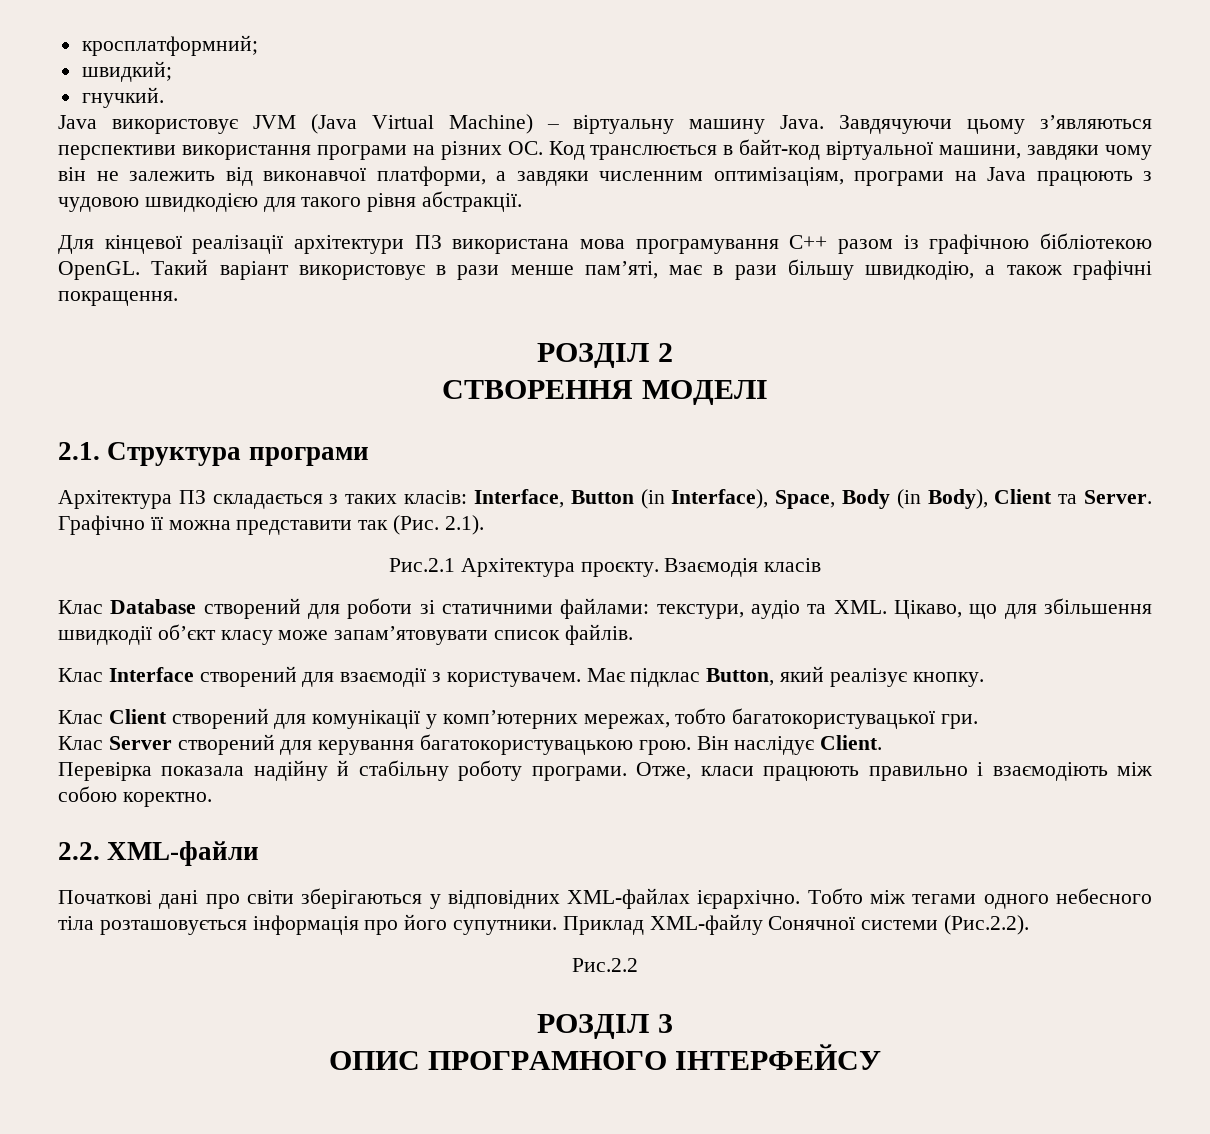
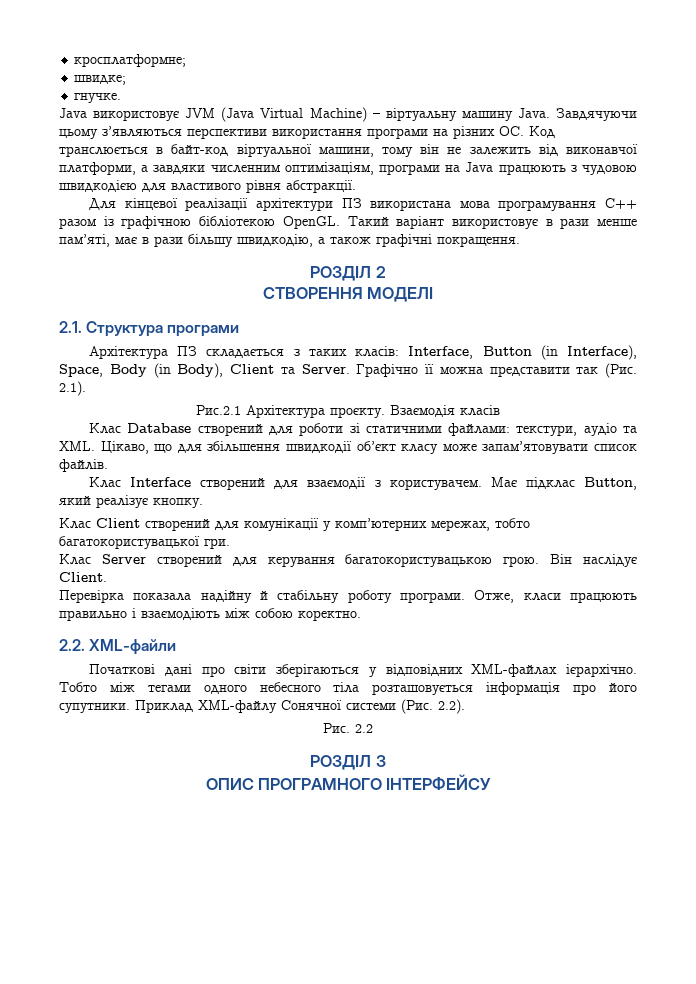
- кросплатформний;
- швидкий;
- гнучкий.
+ кросплатформне;
+ швидке;
+ гнучке.
- Завдячуючи цьому з’являються перспективи використання програми на різних ОС. Код транслюється в байт-код віртуальної машини, завдяки чому він не залежить від виконавчої платформи, а завдяки численним оптимізаціям, програми на Java працюють з чудовою швидкодією для такого рівня абстракції.
+ Завдячуючи цьому з’являються перспективи використання програми на різних ОС. Код транслюється в байт-код віртуальної машини, тому він не залежить від виконавчої платформи, а завдяки численним оптимізаціям, програми на Java працюють з чудовою швидкодією для властивого рівня абстракції.
- Приклад XML-файлу Сонячної системи (Рис.2.2).
- Рис.2.2
+ Приклад XML-файлу Сонячної системи (Рис. 2.2).
+ Рис. 2.2

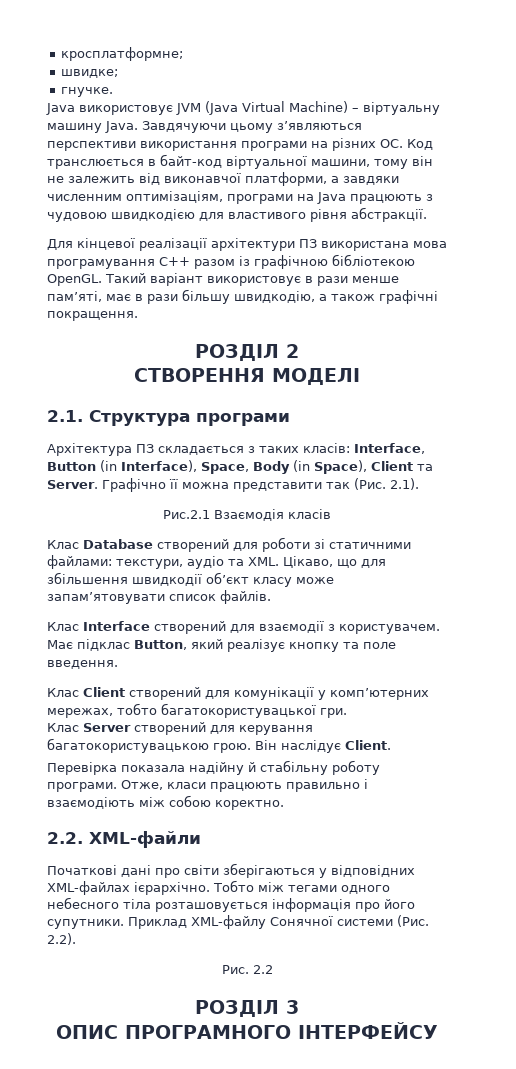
- Архітектура ПЗ складається з таких класів: Interface, Button (in Interface), Space, Body (in Body), Client та Server.
+ Архітектура ПЗ складається з таких класів: Interface, Button (in Interface), Space, Body (in Space), Client та Server.
- Рис.2.1 Архітектура проєкту. Взаємодія класів
+ Рис.2.1 Взаємодія класів
- Має підклас Button, який реалізує кнопку.
+ Має підклас Button, який реалізує кнопку та поле введення.

